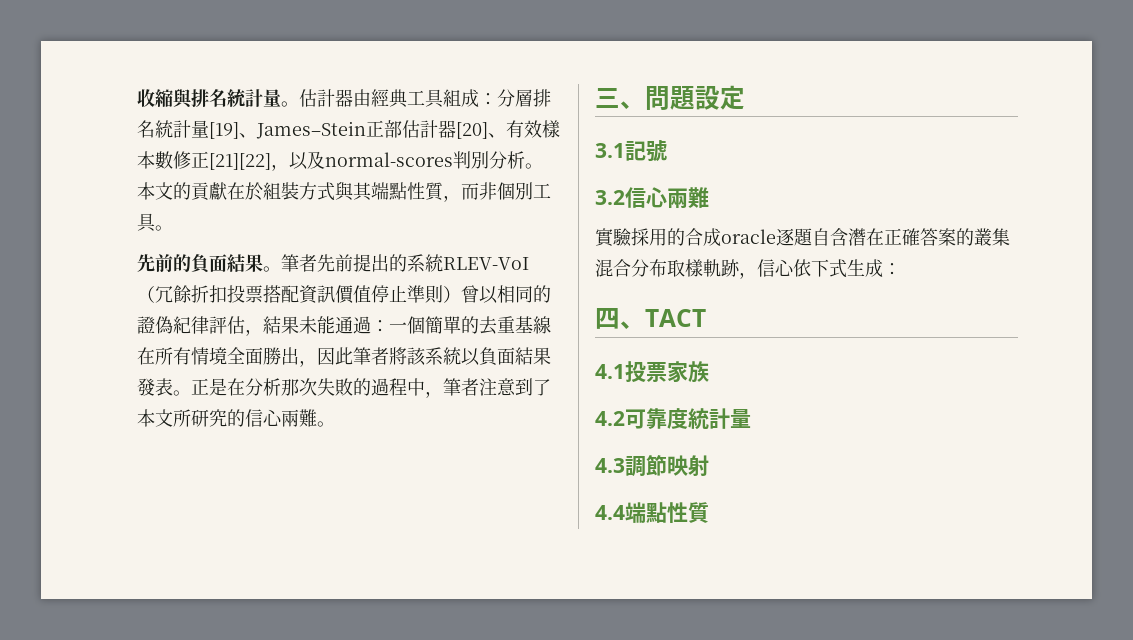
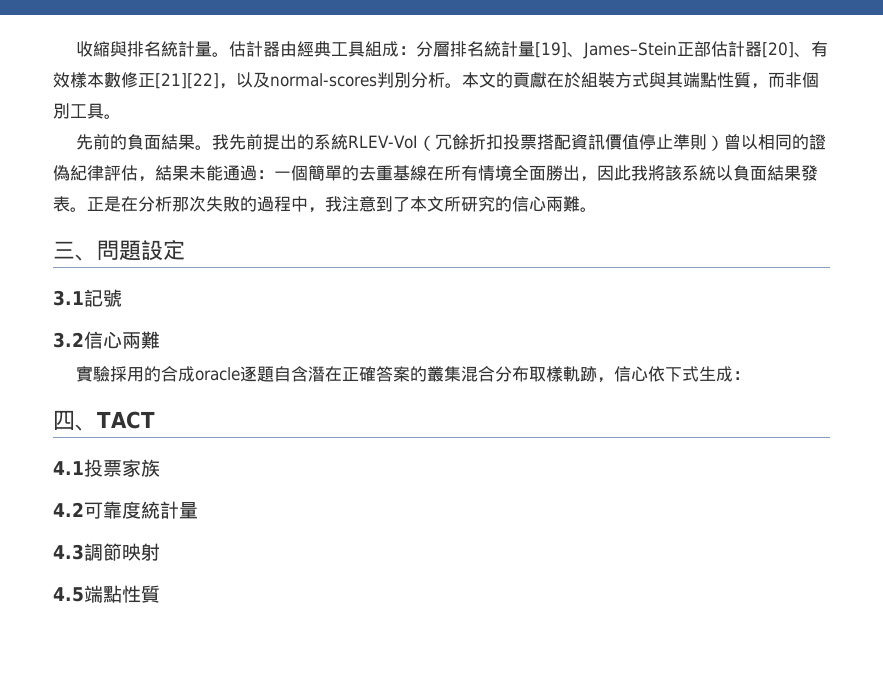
- 筆者先前提出的系統RLEV-VoI（冗餘折扣投票搭配資訊價值停止準則）曾以相同的證偽紀律評估，結果未能通過：一個簡單的去重基線在所有情境全面勝出，因此筆者將該系統以負面結果發表。
+ 我先前提出的系統RLEV-VoI（冗餘折扣投票搭配資訊價值停止準則）曾以相同的證偽紀律評估，結果未能通過：一個簡單的去重基線在所有情境全面勝出，因此我將該系統以負面結果發表。
- 正是在分析那次失敗的過程中，筆者注意到了本文所研究的信心兩難。
+ 正是在分析那次失敗的過程中，我注意到了本文所研究的信心兩難。
- 4.4端點性質
+ 4.5端點性質

